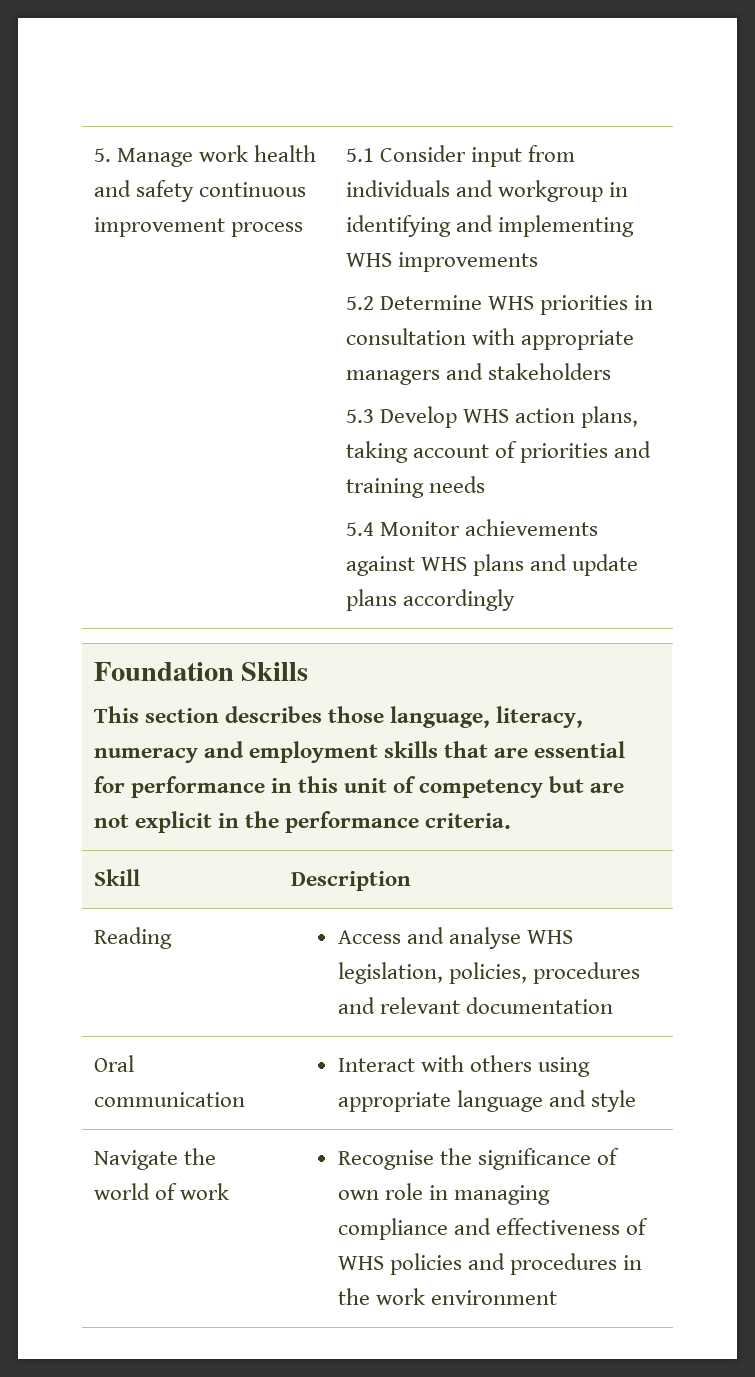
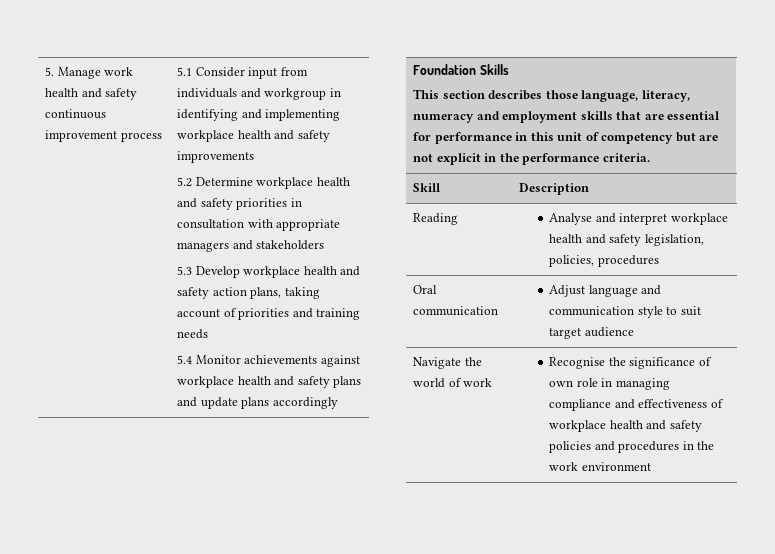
- 5.1 Consider input from individuals and workgroup in identifying and implementing WHS improvements
+ 5.1 Consider input from individuals and workgroup in identifying and implementing workplace health and safety improvements
- 5.2 Determine WHS priorities in consultation with appropriate managers and stakeholders
+ 5.2 Determine workplace health and safety priorities in consultation with appropriate managers and stakeholders
- 5.3 Develop WHS action plans, taking account of priorities and training needs
+ 5.3 Develop workplace health and safety action plans, taking account of priorities and training needs
- 5.4 Monitor achievements against WHS plans and update plans accordingly
+ 5.4 Monitor achievements against workplace health and safety plans and update plans accordingly
- Reading | Access and analyse WHS legislation, policies, procedures and relevant documentation
+ Reading | Analyse and interpret workplace health and safety legislation, policies, procedures
- Oral communication | Interact with others using appropriate language and style
+ Oral communication | Adjust language and communication style to suit target audience
- Navigate the world of work | Recognise the significance of own role in managing compliance and effectiveness of WHS policies and procedures in the work environment
+ Navigate the world of work | Recognise the significance of own role in managing compliance and effectiveness of workplace health and safety policies and procedures in the work environment

